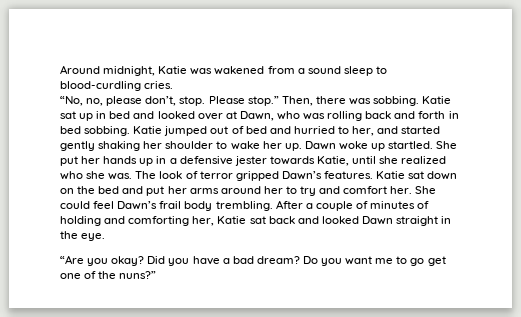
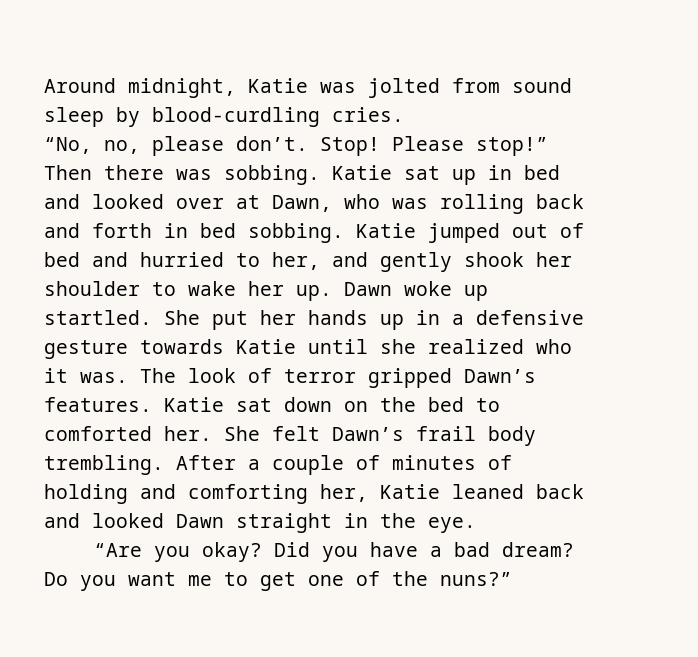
- Around midnight, Katie was wakened from a sound sleep to blood-curdling cries.
+ Around midnight, Katie was jolted from sound sleep by blood-curdling cries.
- “No, no, please don’t, stop. Please stop.” Then, there was sobbing.
+ “No, no, please don’t. Stop! Please stop!” Then there was sobbing.
- Katie jumped out of bed and hurried to her, and started gently shaking her shoulder to wake her up.
+ Katie jumped out of bed and hurried to her, and gently shook her shoulder to wake her up.
- She put her hands up in a defensive jester towards Katie, until she realized who she was.
+ She put her hands up in a defensive gesture towards Katie until she realized who it was.
- Katie sat down on the bed and put her arms around her to try and comfort her. She could feel Dawn’s frail body trembling.
+ Katie sat down on the bed to comforted her. She felt Dawn’s frail body trembling.
- After a couple of minutes of holding and comforting her, Katie sat back and looked Dawn straight in the eye.
+ After a couple of minutes of holding and comforting her, Katie leaned back and looked Dawn straight in the eye.
- Do you want me to go get one of the nuns?”
+ Do you want me to get one of the nuns?”

